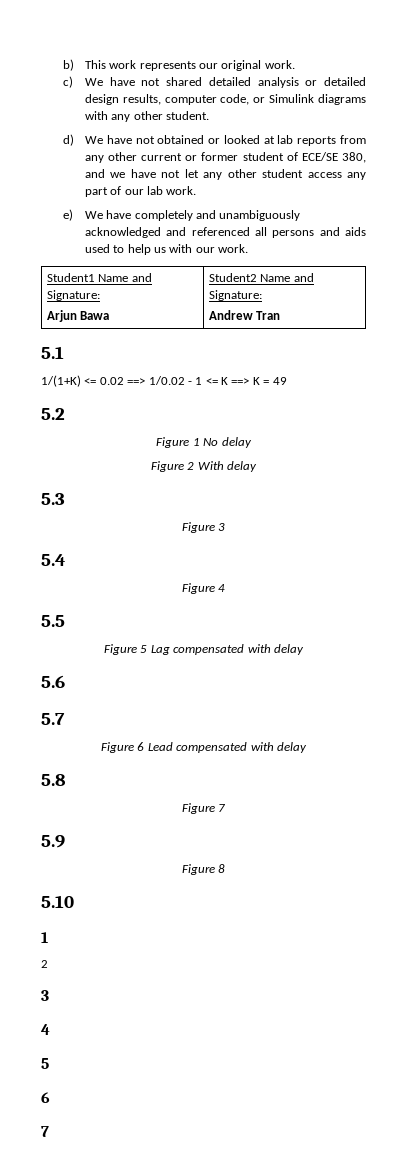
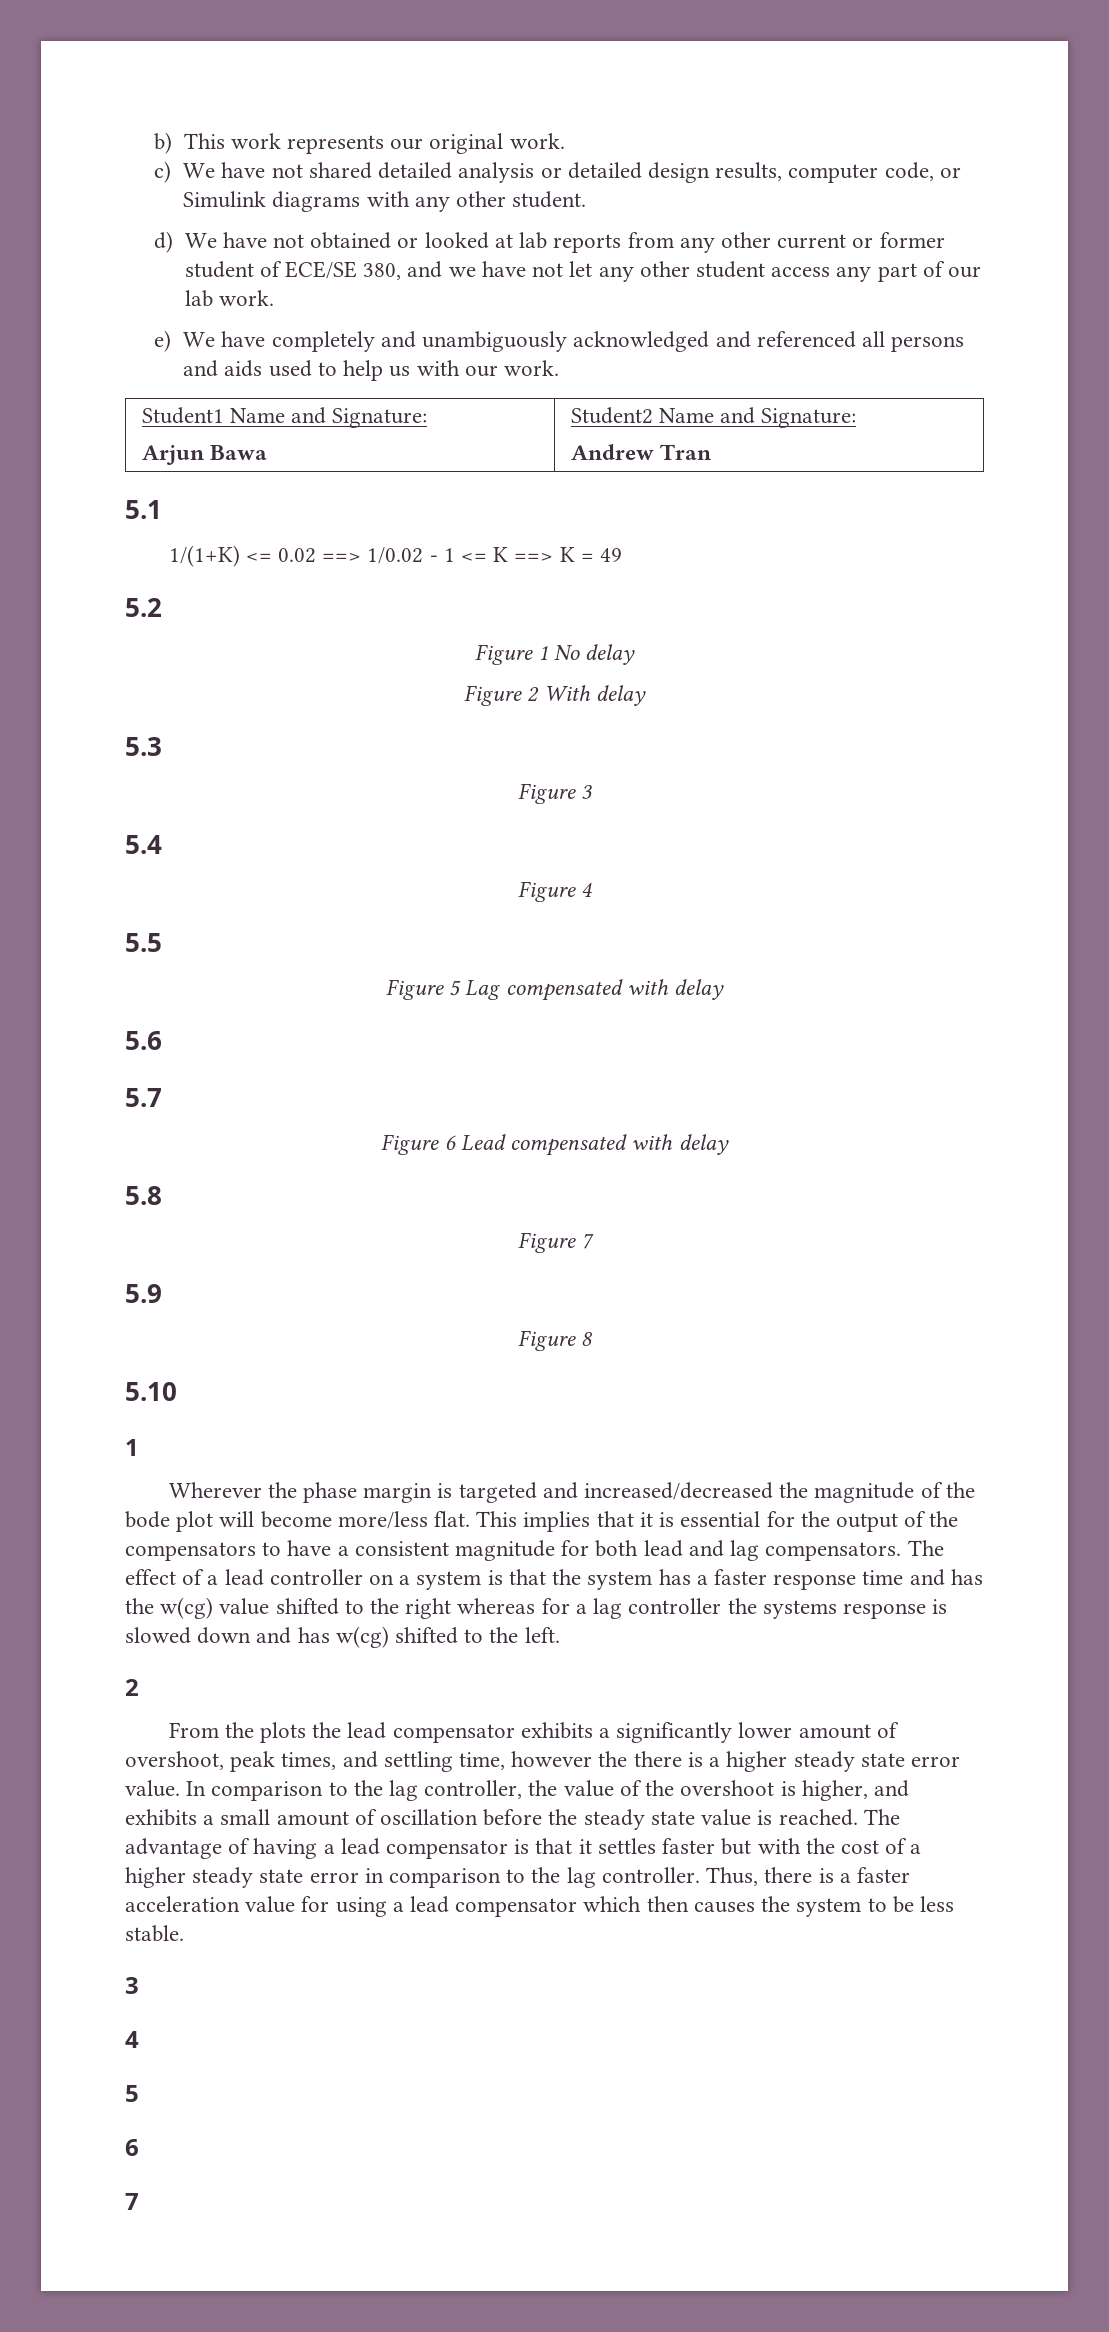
  5.10
  1
+ Wherever the phase margin is targeted and increased/decreased the magnitude of the bode plot will become more/less flat. This implies that it is essential for the output of the compensators to have a consistent magnitude for both lead and lag compensators. The effect of a lead controller on a system is that the system has a faster response time and has the w(cg) value shifted to the right whereas for a lag controller the systems response is slowed down and has w(cg) shifted to the left.
  2
+ From the plots the lead compensator exhibits a significantly lower amount of overshoot, peak times, and settling time, however the there is a higher steady state error value. In comparison to the lag controller, the value of the overshoot is higher, and exhibits a small amount of oscillation before the steady state value is reached. The advantage of having a lead compensator is that it settles faster but with the cost of a higher steady state error in comparison to the lag controller. Thus, there is a faster acceleration value for using a lead compensator which then causes the system to be less stable.

